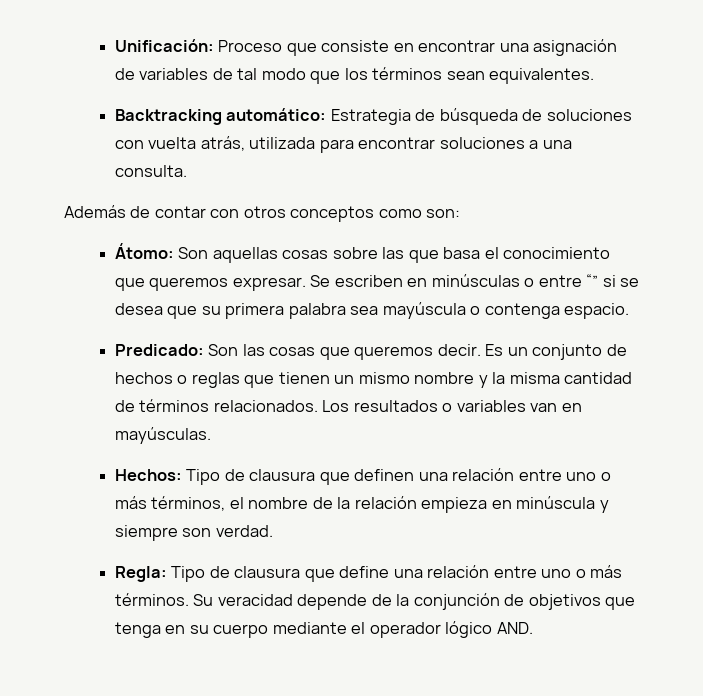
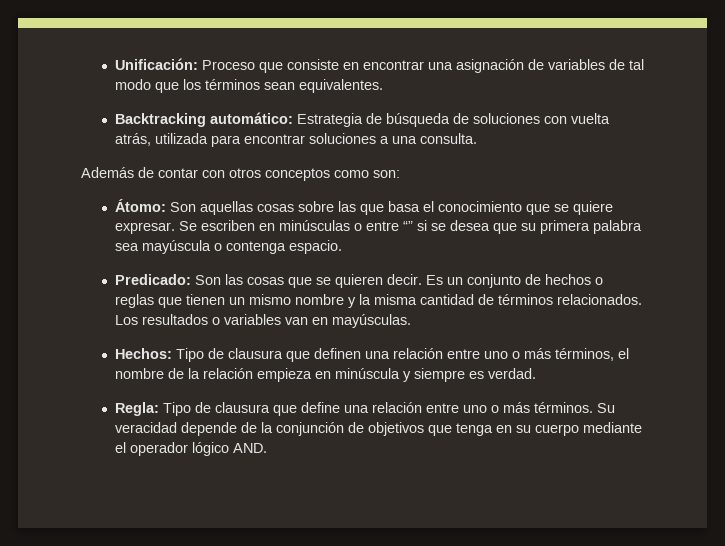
- Átomo: Son aquellas cosas sobre las que basa el conocimiento que queremos expresar.
+ Átomo: Son aquellas cosas sobre las que basa el conocimiento que se quiere expresar.
- Predicado: Son las cosas que queremos decir.
+ Predicado: Son las cosas que se quieren decir.
- Hechos: Tipo de clausura que definen una relación entre uno o más términos, el nombre de la relación empieza en minúscula y siempre son verdad.
+ Hechos: Tipo de clausura que definen una relación entre uno o más términos, el nombre de la relación empieza en minúscula y siempre es verdad.

